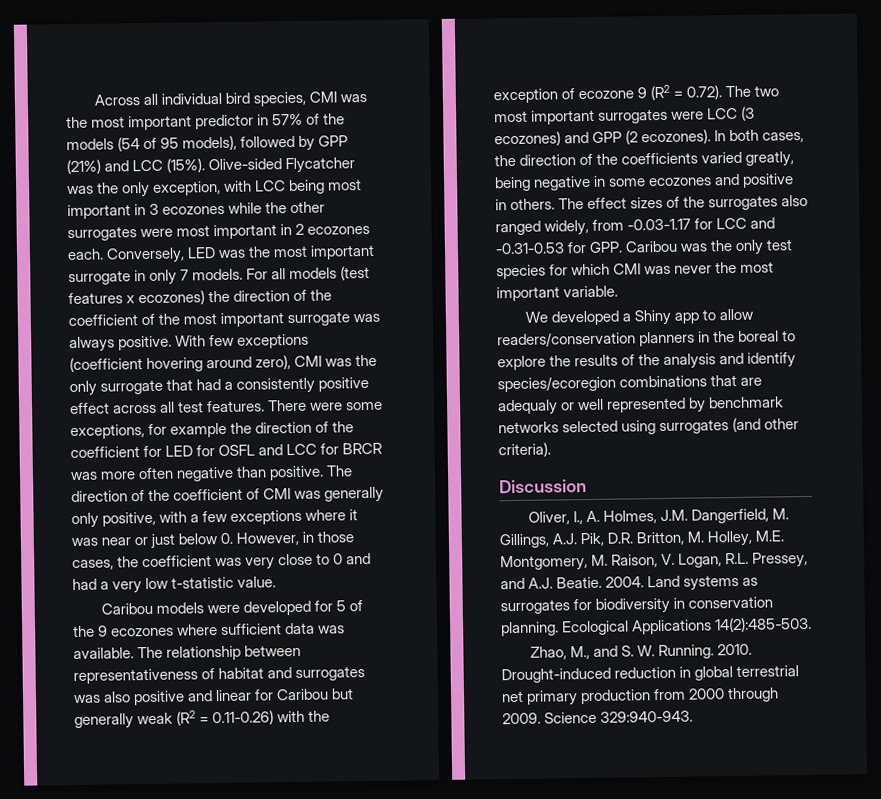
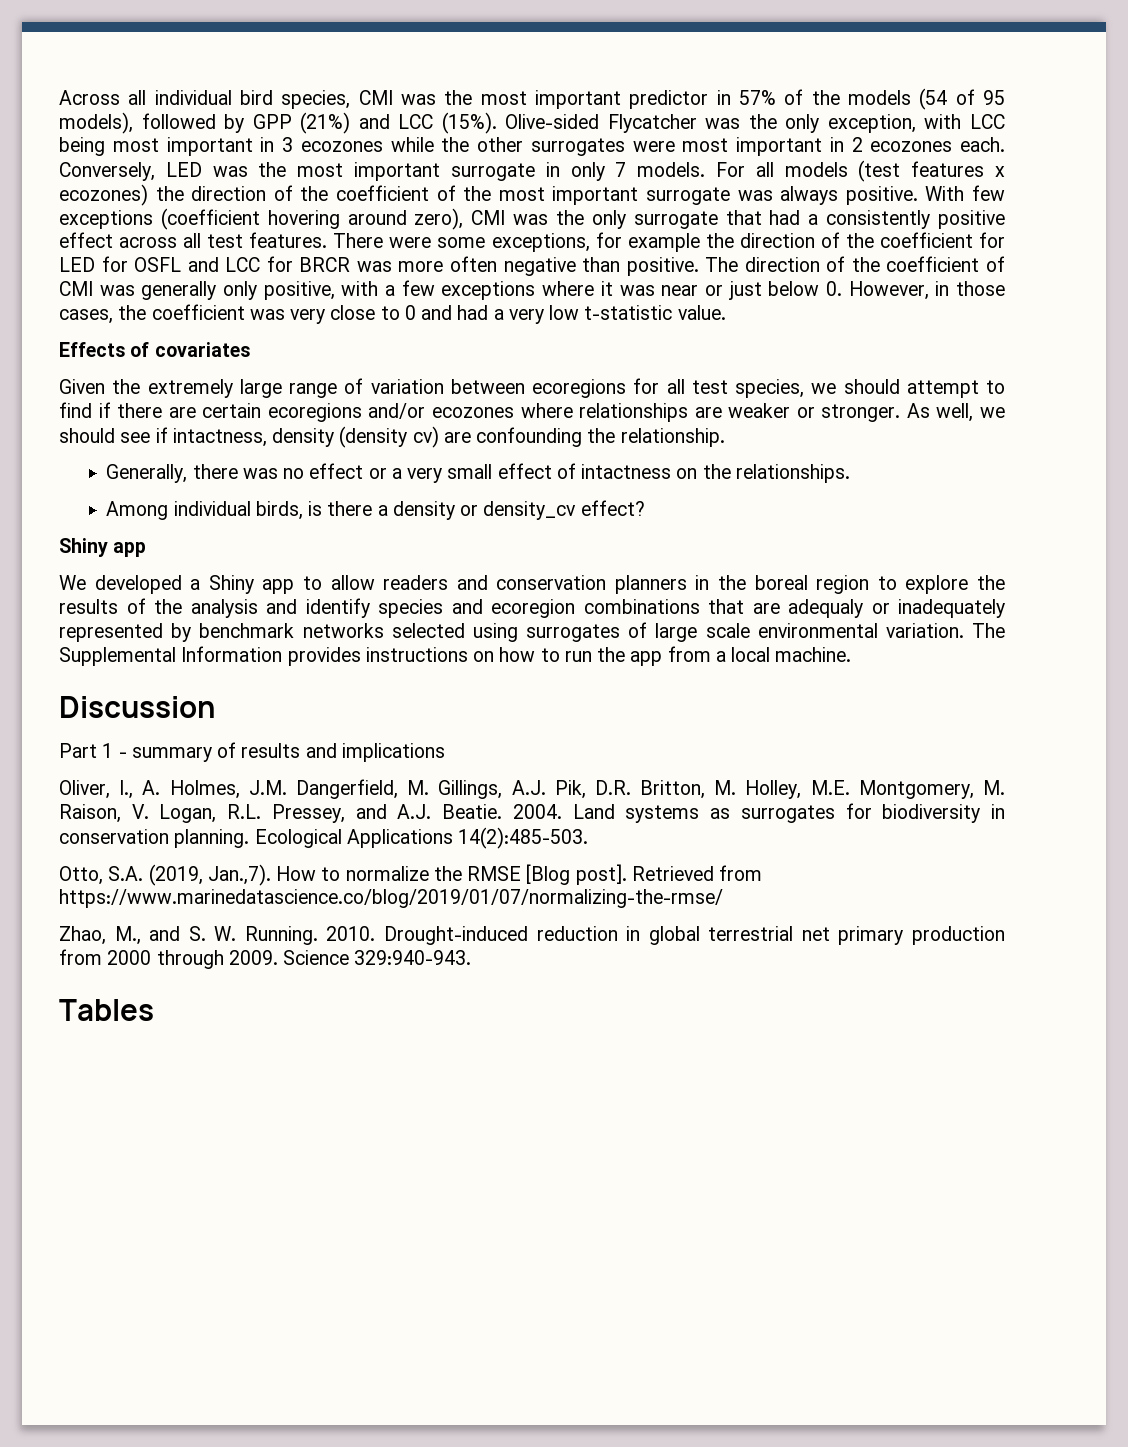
- Caribou models were developed for 5 of the 9 ecozones where sufficient data was available. The relationship between representativeness of habitat and surrogates was also positive and linear for Caribou but generally weak (R2 = 0.11-0.26) with the exception of ecozone 9 (R2 = 0.72). The two most important surrogates were LCC (3 ecozones) and GPP (2 ecozones). In both cases, the direction of the coefficients varied greatly, being negative in some ecozones and positive in others. The effect sizes of the surrogates also ranged widely, from -0.03-1.17 for LCC and -0.31-0.53 for GPP. Caribou was the only test species for which CMI was never the most important variable.
+ Effects of covariates
+ Given the extremely large range of variation between ecoregions for all test species, we should attempt to find if there are certain ecoregions and/or ecozones where relationships are weaker or stronger. As well, we should see if intactness, density (density cv) are confounding the relationship.
+ Generally, there was no effect or a very small effect of intactness on the relationships.
+ Among individual birds, is there a density or density_cv effect?
+ Shiny app
- We developed a Shiny app to allow readers/conservation planners in the boreal to explore the results of the analysis and identify species/ecoregion combinations that are adequaly or well represented by benchmark networks selected using surrogates (and other criteria).
+ We developed a Shiny app to allow readers and conservation planners in the boreal region to explore the results of the analysis and identify species and ecoregion combinations that are adequaly or inadequately represented by benchmark networks selected using surrogates of large scale environmental variation. The Supplemental Information provides instructions on how to run the app from a local machine.
  Discussion
+ Part 1 - summary of results and implications
+ Otto, S.A. (2019, Jan.,7). How to normalize the RMSE [Blog post]. Retrieved from https://www.marinedatascience.co/blog/2019/01/07/normalizing-the-rmse/
+ Tables

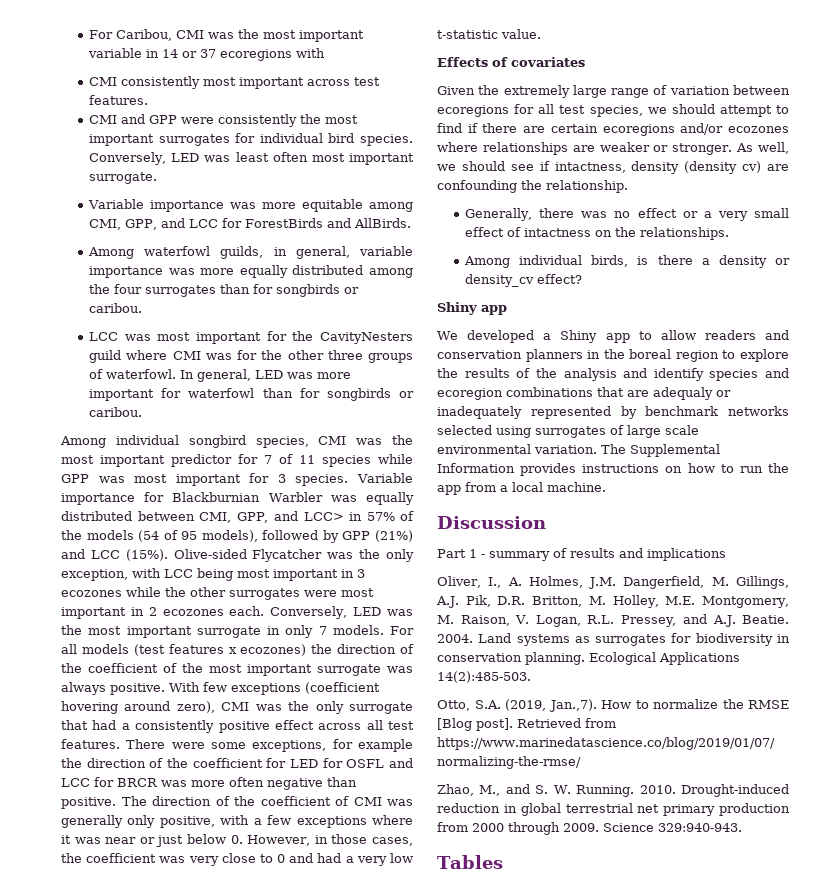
- Across all individual bird species, CMI was the most important predictor in 57% of the models (54 of 95 models), followed by GPP (21%) and LCC (15%).
+ For Caribou, CMI was the most important variable in 14 or 37 ecoregions with
+ CMI consistently most important across test features.
+ CMI and GPP were consistently the most important surrogates for individual bird species. Conversely, LED was least often most important surrogate.
+ Variable importance was more equitable among CMI, GPP, and LCC for ForestBirds and AllBirds.
+ Among waterfowl guilds, in general, variable importance was more equally distributed among the four surrogates than for songbirds or caribou.
+ LCC was most important for the CavityNesters guild where CMI was for the other three groups of waterfowl. In general, LED was more important for waterfowl than for songbirds or caribou.
+ Among individual songbird species, CMI was the most important predictor for 7 of 11 species while GPP was most important for 3 species. Variable importance for Blackburnian Warbler was equally distributed between CMI, GPP, and LCC> in 57% of the models (54 of 95 models), followed by GPP (21%) and LCC (15%).

